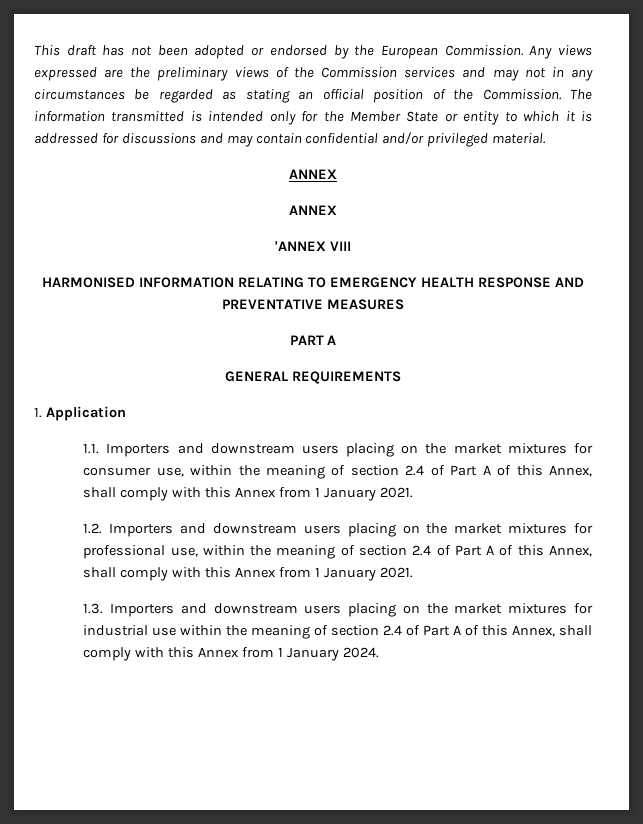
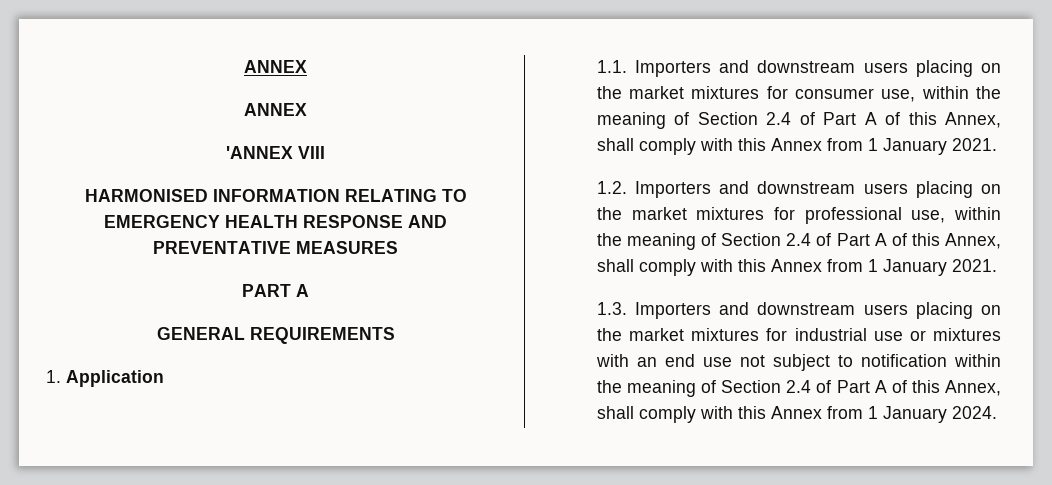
- This draft has not been adopted or endorsed by the European Commission. Any views expressed are the preliminary views of the Commission services and may not in any circumstances be regarded as stating an official position of the Commission. The information transmitted is intended only for the Member State or entity to which it is addressed for discussions and may contain confidential and/or privileged material.
- 1.1. Importers and downstream users placing on the market mixtures for consumer use, within the meaning of section 2.4 of Part A of this Annex, shall comply with this Annex from 1 January 2021.
+ 1.1. Importers and downstream users placing on the market mixtures for consumer use, within the meaning of Section 2.4 of Part A of this Annex, shall comply with this Annex from 1 January 2021.
- 1.2. Importers and downstream users placing on the market mixtures for professional use, within the meaning of section 2.4 of Part A of this Annex, shall comply with this Annex from 1 January 2021.
+ 1.2. Importers and downstream users placing on the market mixtures for professional use, within the meaning of Section 2.4 of Part A of this Annex, shall comply with this Annex from 1 January 2021.
- 1.3. Importers and downstream users placing on the market mixtures for industrial use within the meaning of section 2.4 of Part A of this Annex, shall comply with this Annex from 1 January 2024.
+ 1.3. Importers and downstream users placing on the market mixtures for industrial use or mixtures with an end use not subject to notification within the meaning of Section 2.4 of Part A of this Annex, shall comply with this Annex from 1 January 2024.

